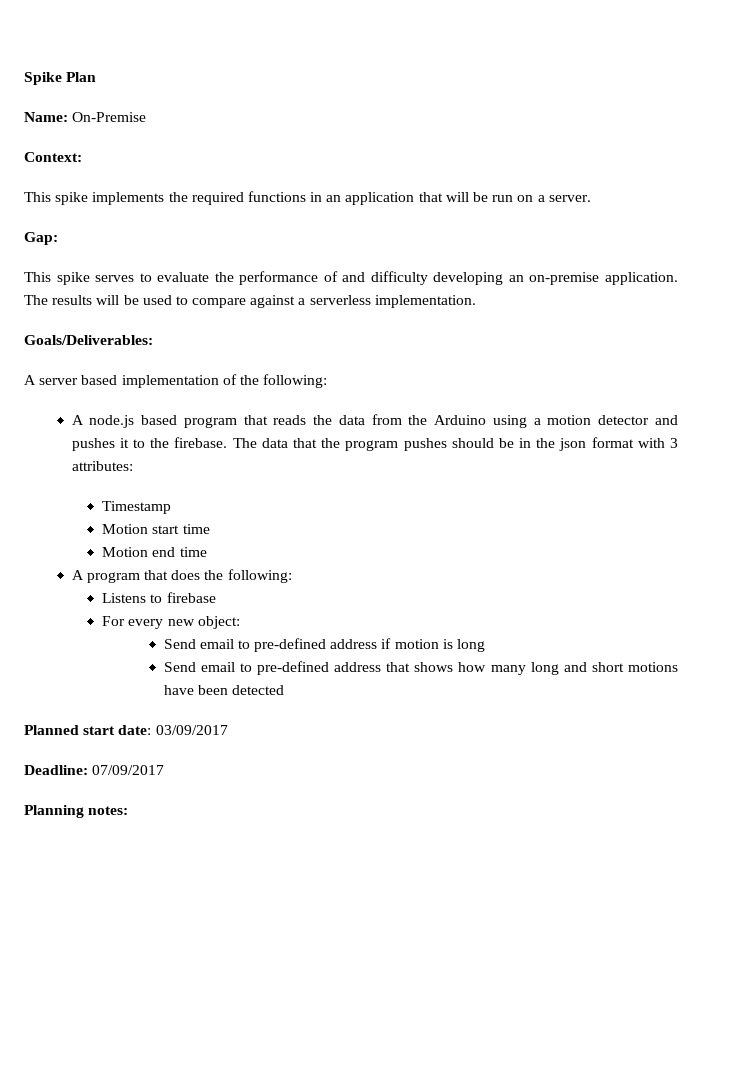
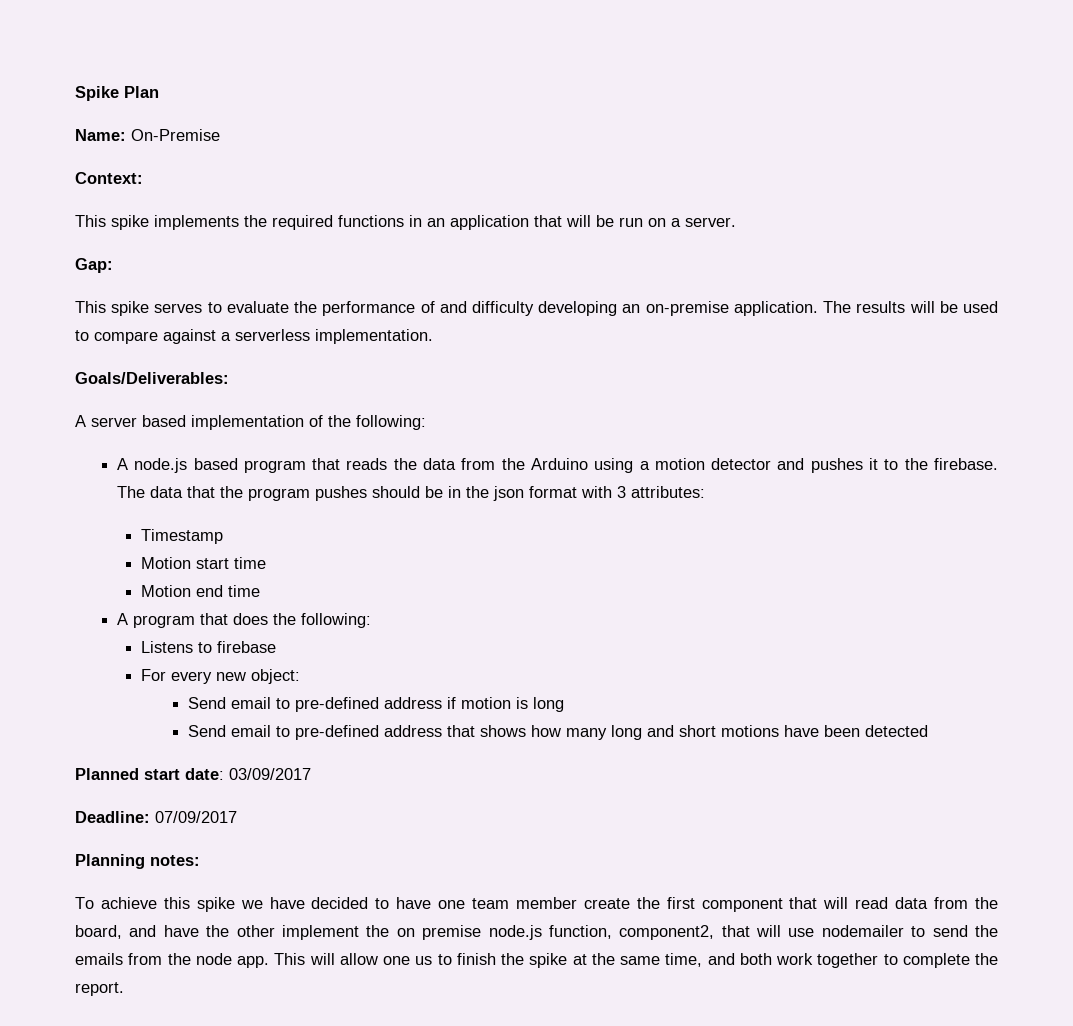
+ To achieve this spike we have decided to have one team member create the first component that will read data from the board, and have the other implement the on premise node.js function, component2, that will use nodemailer to send the emails from the node app. This will allow one us to finish the spike at the same time, and both work together to complete the report.

